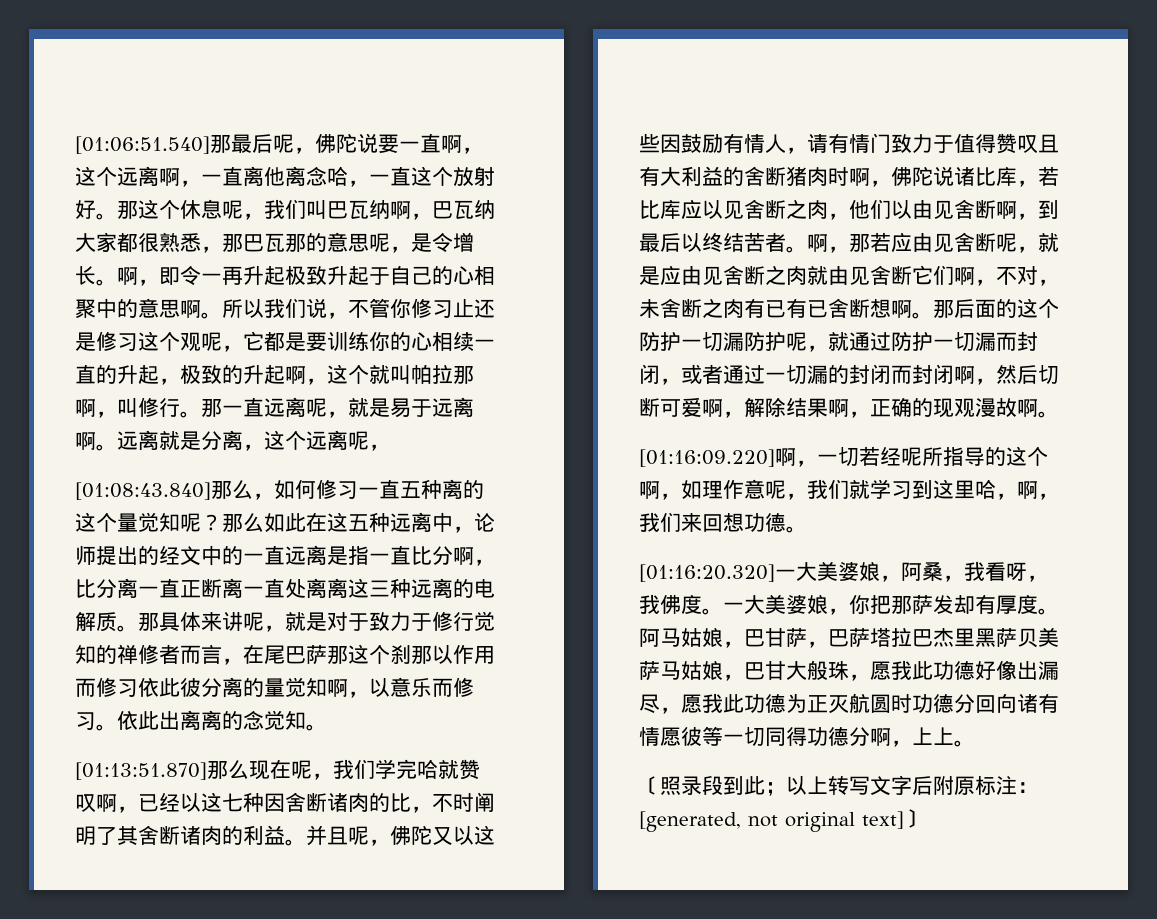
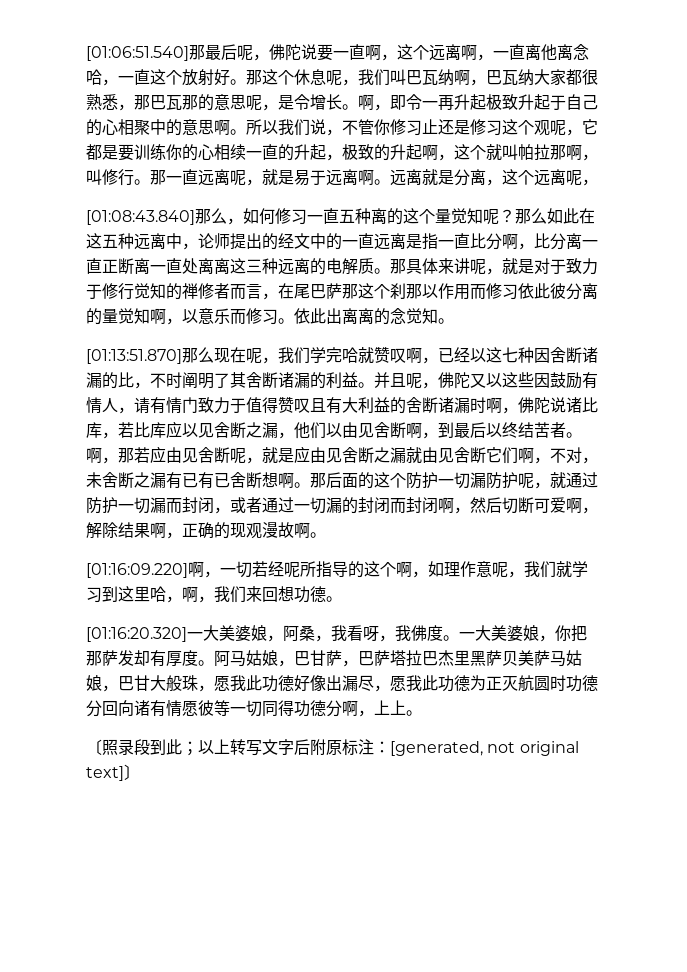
- [01:13:51.870]那么现在呢，我们学完哈就赞叹啊，已经以这七种因舍断诸肉的比，不时阐明了其舍断诸肉的利益。
+ [01:13:51.870]那么现在呢，我们学完哈就赞叹啊，已经以这七种因舍断诸漏的比，不时阐明了其舍断诸漏的利益。
- 并且呢，佛陀又以这些因鼓励有情人，请有情门致力于值得赞叹且有大利益的舍断猪肉时啊，佛陀说诸比库，若比库应以见舍断之肉，他们以由见舍断啊，到最后以终结苦者。
+ 并且呢，佛陀又以这些因鼓励有情人，请有情门致力于值得赞叹且有大利益的舍断诸漏时啊，佛陀说诸比库，若比库应以见舍断之漏，他们以由见舍断啊，到最后以终结苦者。
- 啊，那若应由见舍断呢，就是应由见舍断之肉就由见舍断它们啊，不对，未舍断之肉有已有已舍断想啊。
+ 啊，那若应由见舍断呢，就是应由见舍断之漏就由见舍断它们啊，不对，未舍断之漏有已有已舍断想啊。

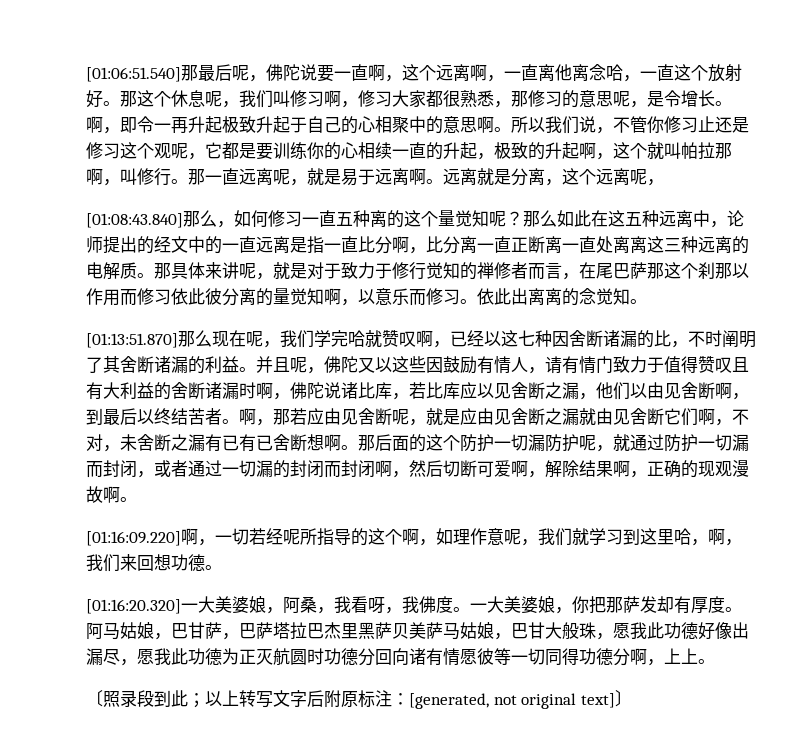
- 那这个休息呢，我们叫巴瓦纳啊，巴瓦纳大家都很熟悉，那巴瓦那的意思呢，是令增长。
+ 那这个休息呢，我们叫修习啊，修习大家都很熟悉，那修习的意思呢，是令增长。

